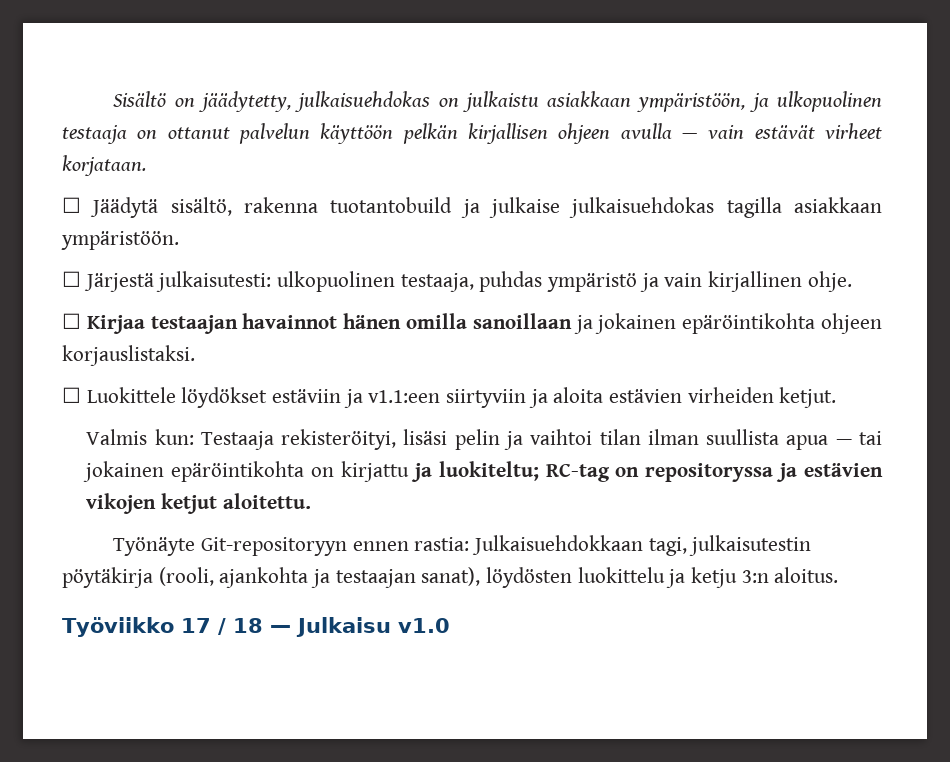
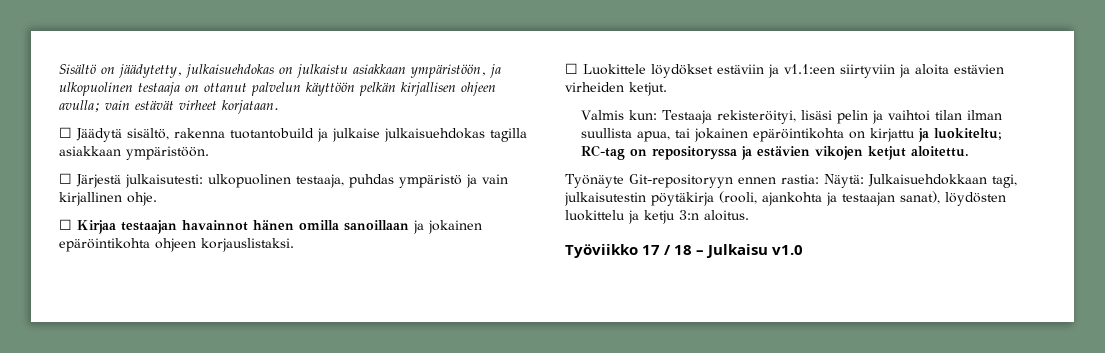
- Sisältö on jäädytetty, julkaisuehdokas on julkaistu asiakkaan ympäristöön, ja ulkopuolinen testaaja on ottanut palvelun käyttöön pelkän kirjallisen ohjeen avulla — vain estävät virheet korjataan.
+ Sisältö on jäädytetty, julkaisuehdokas on julkaistu asiakkaan ympäristöön, ja ulkopuolinen testaaja on ottanut palvelun käyttöön pelkän kirjallisen ohjeen avulla; vain estävät virheet korjataan.
- Valmis kun: Testaaja rekisteröityi, lisäsi pelin ja vaihtoi tilan ilman suullista apua — tai jokainen epäröintikohta on kirjattu ja luokiteltu; RC-tag on repositoryssa ja estävien vikojen ketjut aloitettu.
+ Valmis kun: Testaaja rekisteröityi, lisäsi pelin ja vaihtoi tilan ilman suullista apua, tai jokainen epäröintikohta on kirjattu ja luokiteltu; RC-tag on repositoryssa ja estävien vikojen ketjut aloitettu.
- Työnäyte Git-repositoryyn ennen rastia: Julkaisuehdokkaan tagi, julkaisutestin pöytäkirja (rooli, ajankohta ja testaajan sanat), löydösten luokittelu ja ketju 3:n aloitus.
+ Työnäyte Git-repositoryyn ennen rastia: Näytä: Julkaisuehdokkaan tagi, julkaisutestin pöytäkirja (rooli, ajankohta ja testaajan sanat), löydösten luokittelu ja ketju 3:n aloitus.
- Työviikko 17 / 18 — Julkaisu v1.0
+ Työviikko 17 / 18 – Julkaisu v1.0

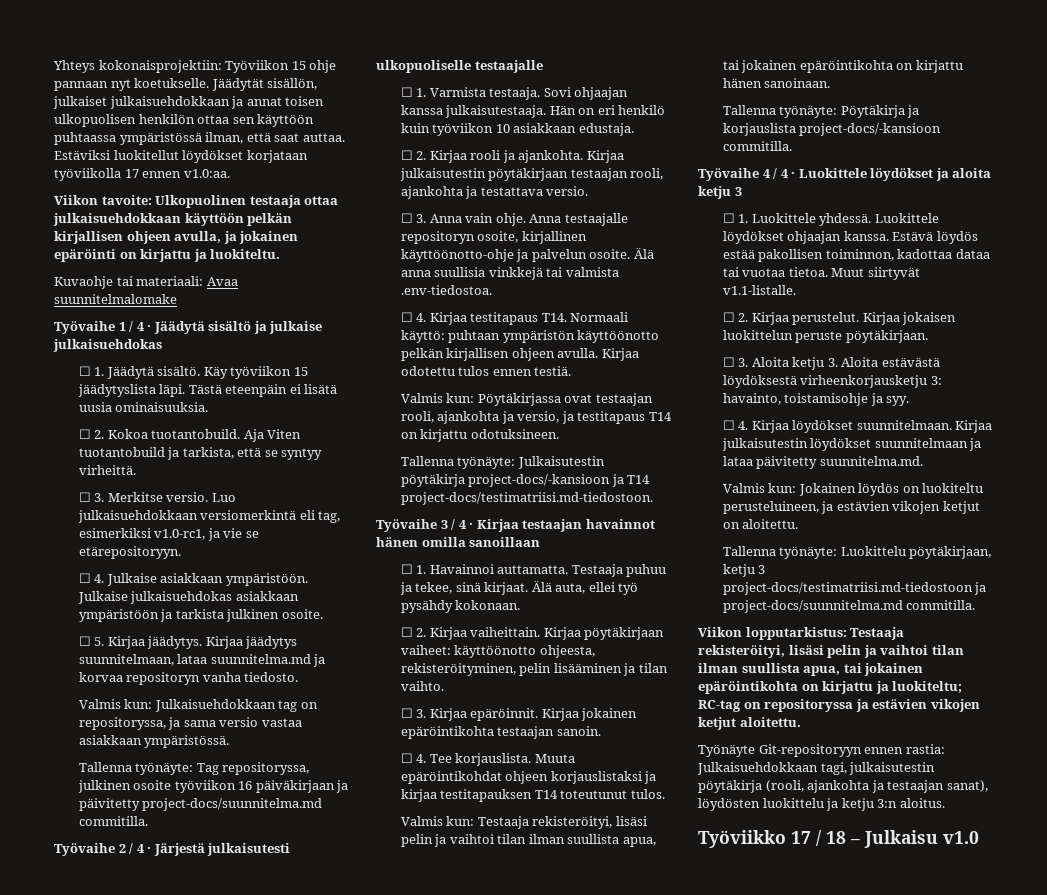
- Sisältö on jäädytetty, julkaisuehdokas on julkaistu asiakkaan ympäristöön, ja ulkopuolinen testaaja on ottanut palvelun käyttöön pelkän kirjallisen ohjeen avulla; vain estävät virheet korjataan.
- ☐ Jäädytä sisältö, rakenna tuotantobuild ja julkaise julkaisuehdokas tagilla asiakkaan ympäristöön.
- ☐ Järjestä julkaisutesti: ulkopuolinen testaaja, puhdas ympäristö ja vain kirjallinen ohje.
- ☐ Kirjaa testaajan havainnot hänen omilla sanoillaan ja jokainen epäröintikohta ohjeen korjauslistaksi.
- ☐ Luokittele löydökset estäviin ja v1.1:een siirtyviin ja aloita estävien virheiden ketjut.
+ Yhteys kokonaisprojektiin: Työviikon 15 ohje pannaan nyt koetukselle. Jäädytät sisällön, julkaiset julkaisuehdokkaan ja annat toisen ulkopuolisen henkilön ottaa sen käyttöön puhtaassa ympäristössä ilman, että saat auttaa. Estäviksi luokitellut löydökset korjataan työviikolla 17 ennen v1.0:aa.
+ Viikon tavoite: Ulkopuolinen testaaja ottaa julkaisuehdokkaan käyttöön pelkän kirjallisen ohjeen avulla, ja jokainen epäröinti on kirjattu ja luokiteltu.
+ Kuvaohje tai materiaali: Avaa suunnitelmalomake
+ Työvaihe 1 / 4 · Jäädytä sisältö ja julkaise julkaisuehdokas
+ ☐ 1. Jäädytä sisältö. Käy työviikon 15 jäädytyslista läpi. Tästä eteenpäin ei lisätä uusia ominaisuuksia.
+ ☐ 2. Kokoa tuotantobuild. Aja Viten tuotantobuild ja tarkista, että se syntyy virheittä.
+ ☐ 3. Merkitse versio. Luo julkaisuehdokkaan versiomerkintä eli tag, esimerkiksi v1.0-rc1, ja vie se etärepositoryyn.
+ ☐ 4. Julkaise asiakkaan ympäristöön. Julkaise julkaisuehdokas asiakkaan ympäristöön ja tarkista julkinen osoite.
+ ☐ 5. Kirjaa jäädytys. Kirjaa jäädytys suunnitelmaan, lataa suunnitelma.md ja korvaa repositoryn vanha tiedosto.
+ Valmis kun: Julkaisuehdokkaan tag on repositoryssa, ja sama versio vastaa asiakkaan ympäristössä.
+ Tallenna työnäyte: Tag repositoryssa, julkinen osoite työviikon 16 päiväkirjaan ja päivitetty project-docs/suunnitelma.md commitilla.
+ Työvaihe 2 / 4 · Järjestä julkaisutesti ulkopuoliselle testaajalle
+ ☐ 1. Varmista testaaja. Sovi ohjaajan kanssa julkaisutestaaja. Hän on eri henkilö kuin työviikon 10 asiakkaan edustaja.
+ ☐ 2. Kirjaa rooli ja ajankohta. Kirjaa julkaisutestin pöytäkirjaan testaajan rooli, ajankohta ja testattava versio.
+ ☐ 3. Anna vain ohje. Anna testaajalle repositoryn osoite, kirjallinen käyttöönotto-ohje ja palvelun osoite. Älä anna suullisia vinkkejä tai valmista .env-tiedostoa.
+ ☐ 4. Kirjaa testitapaus T14. Normaali käyttö: puhtaan ympäristön käyttöönotto pelkän kirjallisen ohjeen avulla. Kirjaa odotettu tulos ennen testiä.
+ Valmis kun: Pöytäkirjassa ovat testaajan rooli, ajankohta ja versio, ja testitapaus T14 on kirjattu odotuksineen.
+ Tallenna työnäyte: Julkaisutestin pöytäkirja project-docs/-kansioon ja T14 project-docs/testimatriisi.md-tiedostoon.
+ Työvaihe 3 / 4 · Kirjaa testaajan havainnot hänen omilla sanoillaan
+ ☐ 1. Havainnoi auttamatta. Testaaja puhuu ja tekee, sinä kirjaat. Älä auta, ellei työ pysähdy kokonaan.
+ ☐ 2. Kirjaa vaiheittain. Kirjaa pöytäkirjaan vaiheet: käyttöönotto ohjeesta, rekisteröityminen, pelin lisääminen ja tilan vaihto.
+ ☐ 3. Kirjaa epäröinnit. Kirjaa jokainen epäröintikohta testaajan sanoin.
+ ☐ 4. Tee korjauslista. Muuta epäröintikohdat ohjeen korjauslistaksi ja kirjaa testitapauksen T14 toteutunut tulos.
- Valmis kun: Testaaja rekisteröityi, lisäsi pelin ja vaihtoi tilan ilman suullista apua, tai jokainen epäröintikohta on kirjattu ja luokiteltu; RC-tag on repositoryssa ja estävien vikojen ketjut aloitettu.
+ Valmis kun: Testaaja rekisteröityi, lisäsi pelin ja vaihtoi tilan ilman suullista apua, tai jokainen epäröintikohta on kirjattu hänen sanoinaan.
+ Tallenna työnäyte: Pöytäkirja ja korjauslista project-docs/-kansioon commitilla.
+ Työvaihe 4 / 4 · Luokittele löydökset ja aloita ketju 3
+ ☐ 1. Luokittele yhdessä. Luokittele löydökset ohjaajan kanssa. Estävä löydös estää pakollisen toiminnon, kadottaa dataa tai vuotaa tietoa. Muut siirtyvät v1.1-listalle.
+ ☐ 2. Kirjaa perustelut. Kirjaa jokaisen luokittelun peruste pöytäkirjaan.
+ ☐ 3. Aloita ketju 3. Aloita estävästä löydöksestä virheenkorjausketju 3: havainto, toistamisohje ja syy.
+ ☐ 4. Kirjaa löydökset suunnitelmaan. Kirjaa julkaisutestin löydökset suunnitelmaan ja lataa päivitetty suunnitelma.md.
+ Valmis kun: Jokainen löydös on luokiteltu perusteluineen, ja estävien vikojen ketjut on aloitettu.
+ Tallenna työnäyte: Luokittelu pöytäkirjaan, ketju 3 project-docs/testimatriisi.md-tiedostoon ja project-docs/suunnitelma.md commitilla.
+ Viikon lopputarkistus: Testaaja rekisteröityi, lisäsi pelin ja vaihtoi tilan ilman suullista apua, tai jokainen epäröintikohta on kirjattu ja luokiteltu; RC-tag on repositoryssa ja estävien vikojen ketjut aloitettu.
- Työnäyte Git-repositoryyn ennen rastia: Näytä: Julkaisuehdokkaan tagi, julkaisutestin pöytäkirja (rooli, ajankohta ja testaajan sanat), löydösten luokittelu ja ketju 3:n aloitus.
+ Työnäyte Git-repositoryyn ennen rastia: Julkaisuehdokkaan tagi, julkaisutestin pöytäkirja (rooli, ajankohta ja testaajan sanat), löydösten luokittelu ja ketju 3:n aloitus.

